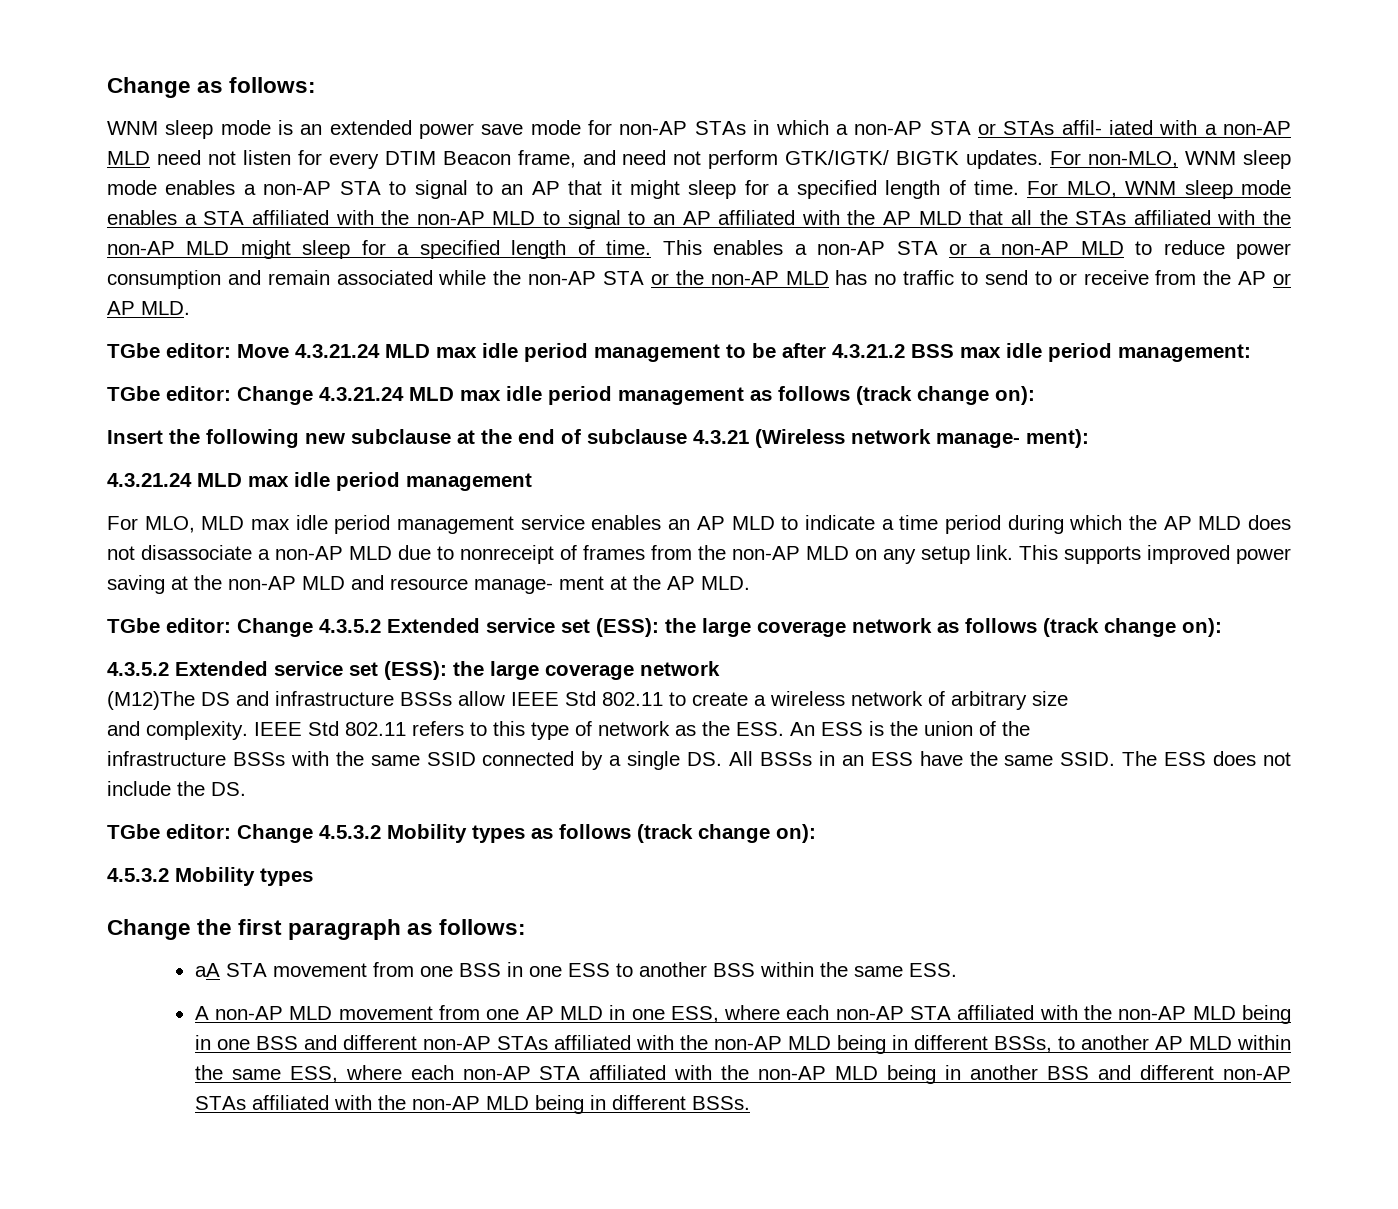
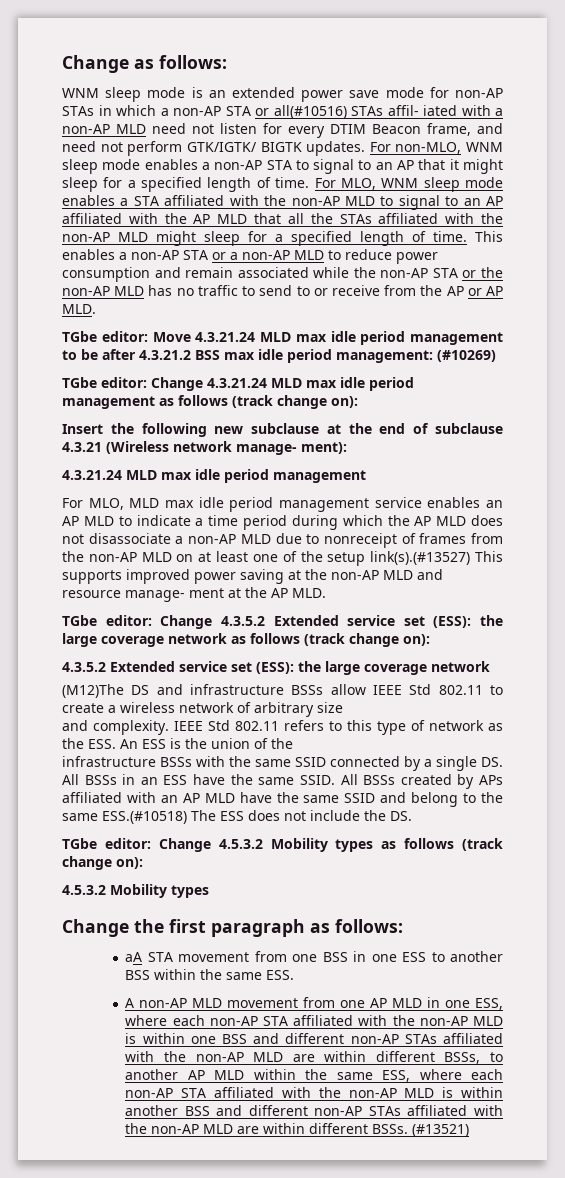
- WNM sleep mode is an extended power save mode for non-AP STAs in which a non-AP STA or STAs affil- iated with a non-AP MLD need not listen for every DTIM Beacon frame, and need not perform GTK/IGTK/ BIGTK updates.
+ WNM sleep mode is an extended power save mode for non-AP STAs in which a non-AP STA or all(#10516) STAs affil- iated with a non-AP MLD need not listen for every DTIM Beacon frame, and need not perform GTK/IGTK/ BIGTK updates.
- TGbe editor: Move 4.3.21.24 MLD max idle period management to be after 4.3.21.2 BSS max idle period management:
+ TGbe editor: Move 4.3.21.24 MLD max idle period management to be after 4.3.21.2 BSS max idle period management: (#10269)
- For MLO, MLD max idle period management service enables an AP MLD to indicate a time period during which the AP MLD does not disassociate a non-AP MLD due to nonreceipt of frames from the non-AP MLD on any setup link. This supports improved power saving at the non-AP MLD and resource manage- ment at the AP MLD.
+ For MLO, MLD max idle period management service enables an AP MLD to indicate a time period during which the AP MLD does not disassociate a non-AP MLD due to nonreceipt of frames from the non-AP MLD on at least one of the setup link(s).(#13527) This supports improved power saving at the non-AP MLD and resource manage- ment at the AP MLD.
- The ESS does not include the DS.
+ All BSSs created by APs affiliated with an AP MLD have the same SSID and belong to the same ESS.(#10518) The ESS does not include the DS.
- A non-AP MLD movement from one AP MLD in one ESS, where each non-AP STA affiliated with the non-AP MLD being in one BSS and different non-AP STAs affiliated with the non-AP MLD being in different BSSs, to another AP MLD within the same ESS, where each non-AP STA affiliated with the non-AP MLD being in another BSS and different non-AP STAs affiliated with the non-AP MLD being in different BSSs.
+ A non-AP MLD movement from one AP MLD in one ESS, where each non-AP STA affiliated with the non-AP MLD is within one BSS and different non-AP STAs affiliated with the non-AP MLD are within different BSSs, to another AP MLD within the same ESS, where each non-AP STA affiliated with the non-AP MLD is within another BSS and different non-AP STAs affiliated with the non-AP MLD are within different BSSs.
+ (#13521)

